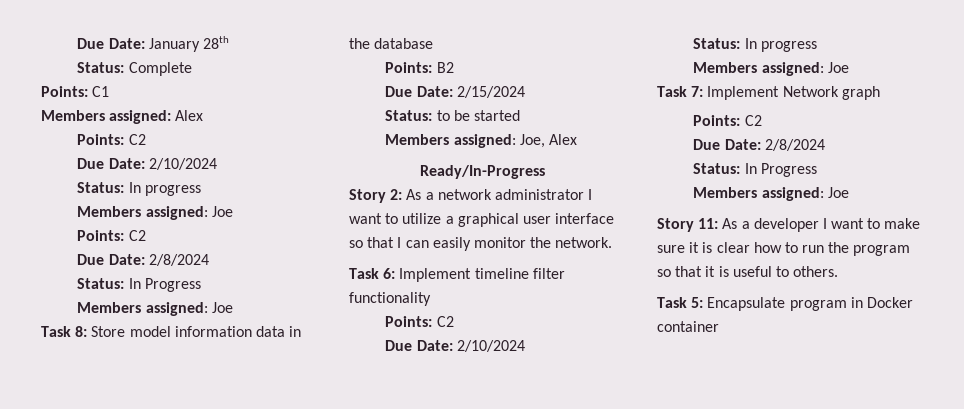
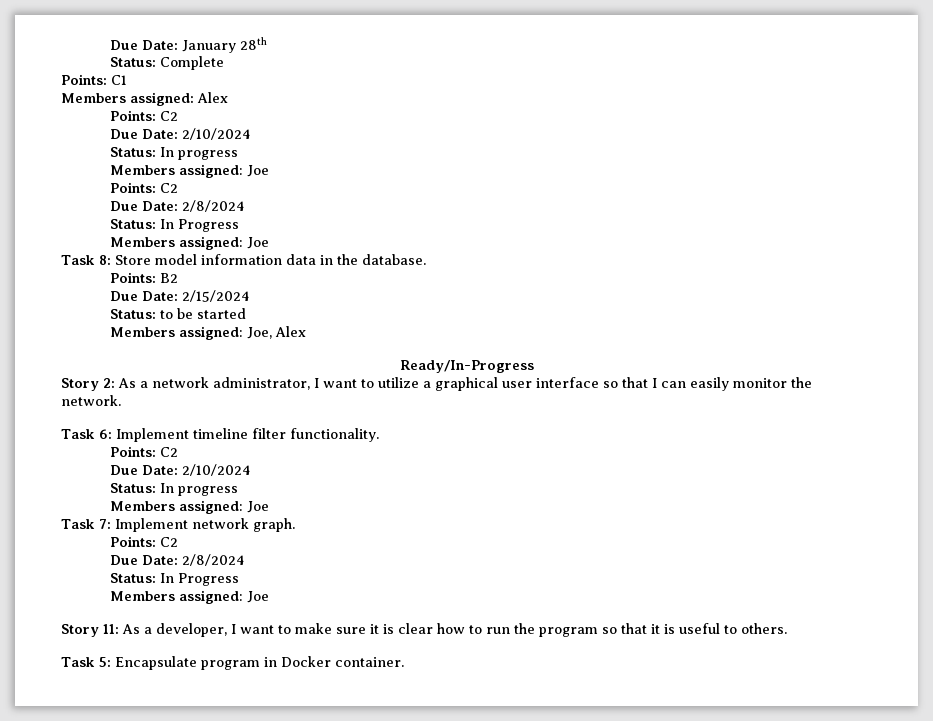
- Task 8: Store model information data in the database
+ Task 8: Store model information data in the database.
- Story 2: As a network administrator I want to utilize a graphical user interface so that I can easily monitor the network.
+ Story 2: As a network administrator, I want to utilize a graphical user interface so that I can easily monitor the network.
- Task 6: Implement timeline filter functionality
+ Task 6: Implement timeline filter functionality.
- Task 7: Implement Network graph
+ Task 7: Implement network graph.
- Story 11: As a developer I want to make sure it is clear how to run the program so that it is useful to others.
+ Story 11: As a developer, I want to make sure it is clear how to run the program so that it is useful to others.
- Task 5: Encapsulate program in Docker container
+ Task 5: Encapsulate program in Docker container.

